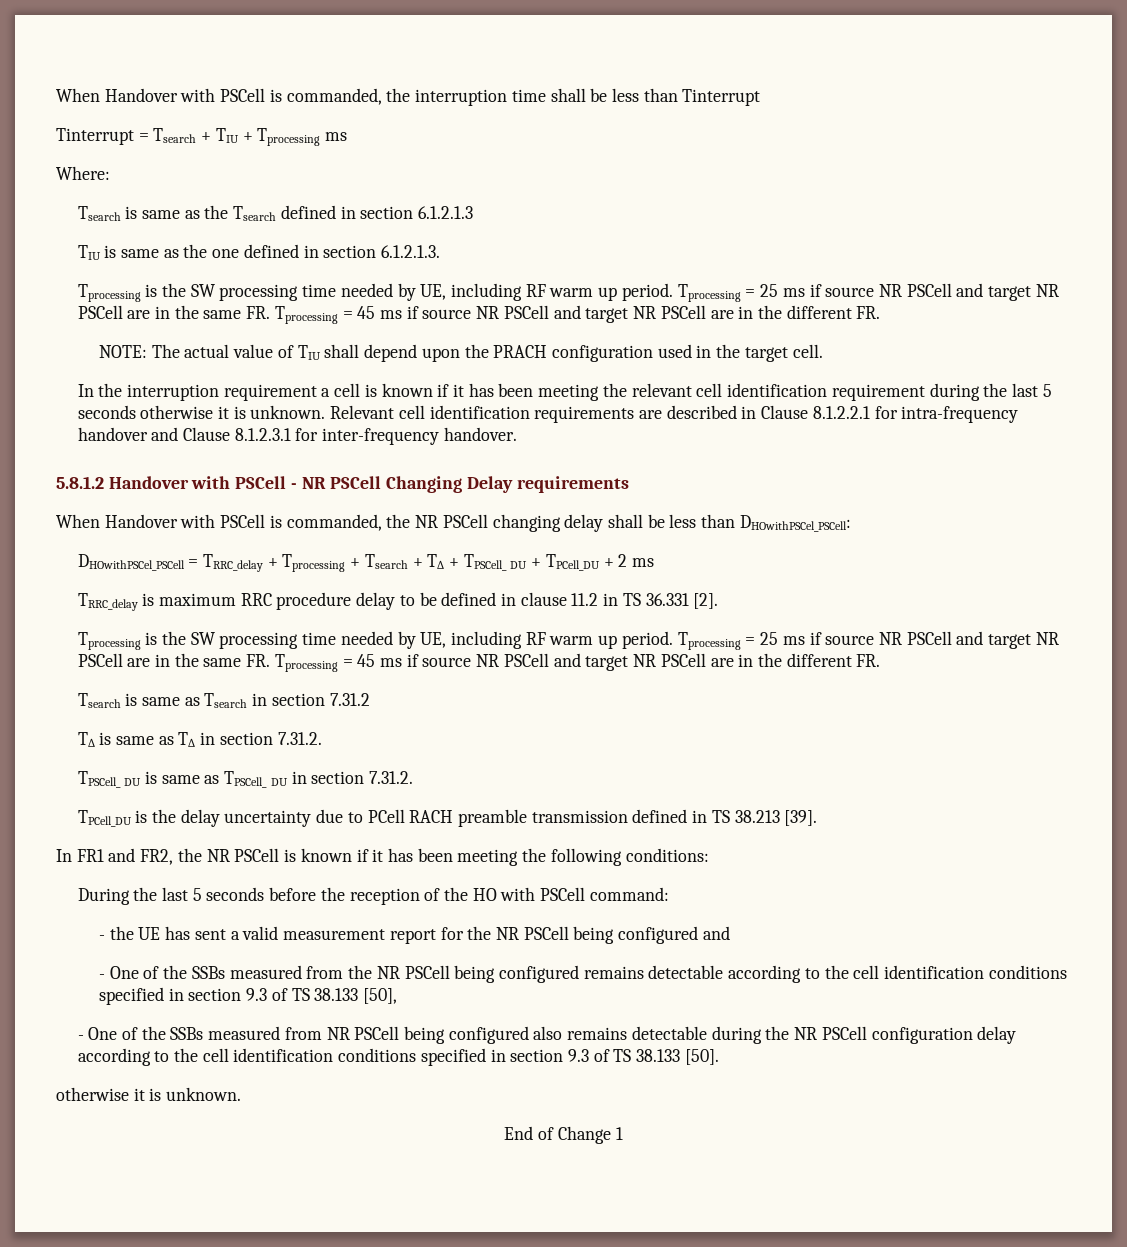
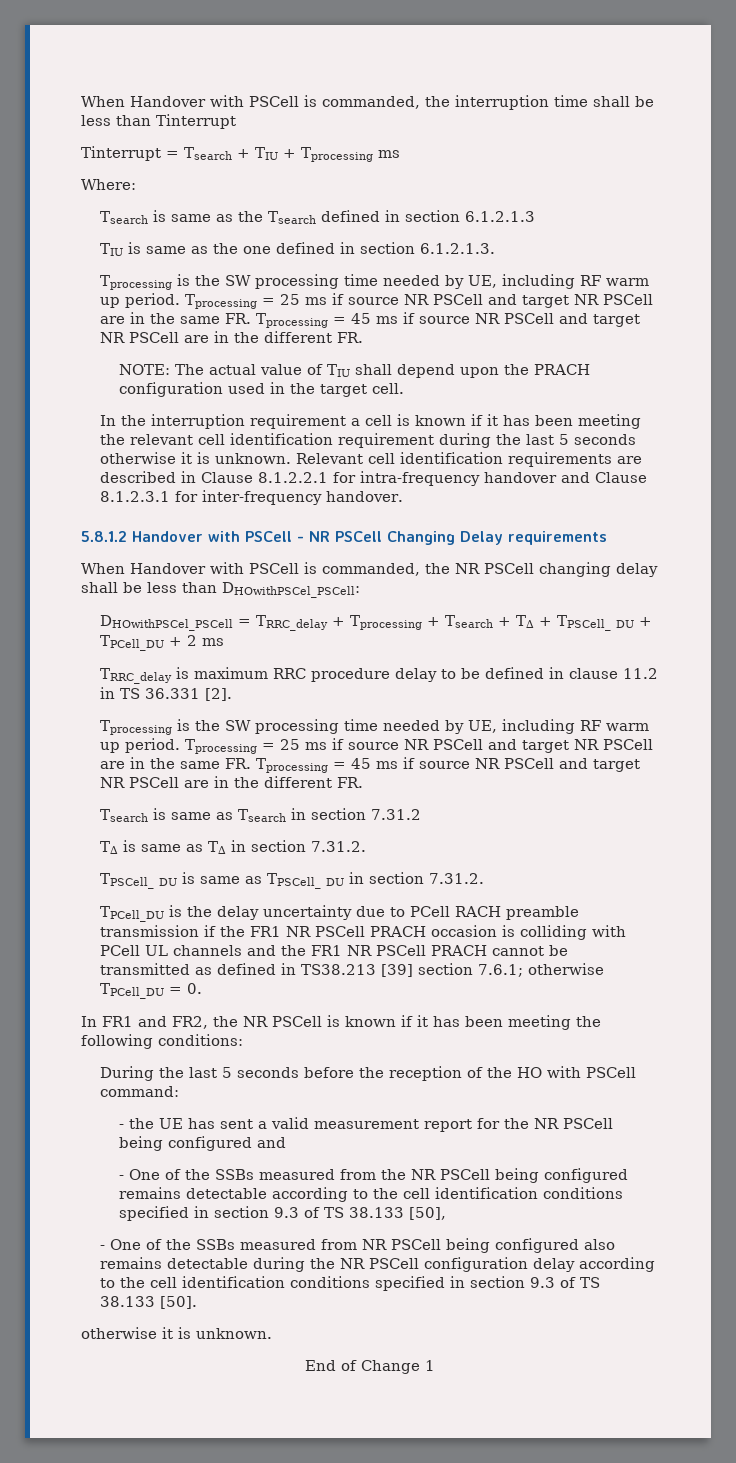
- TPCell_DU is the delay uncertainty due to PCell RACH preamble transmission defined in TS 38.213 [39].
+ TPCell_DU is the delay uncertainty due to PCell RACH preamble transmission if the FR1 NR PSCell PRACH occasion is colliding with PCell UL channels and the FR1 NR PSCell PRACH cannot be transmitted as defined in TS38.213 [39] section 7.6.1; otherwise TPCell_DU = 0.

